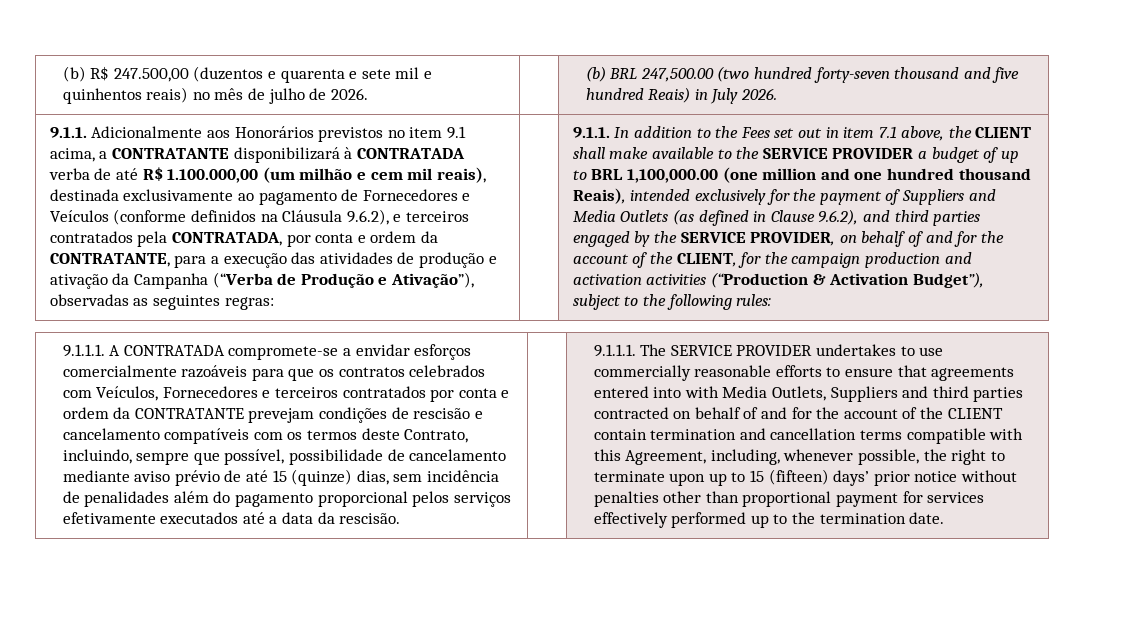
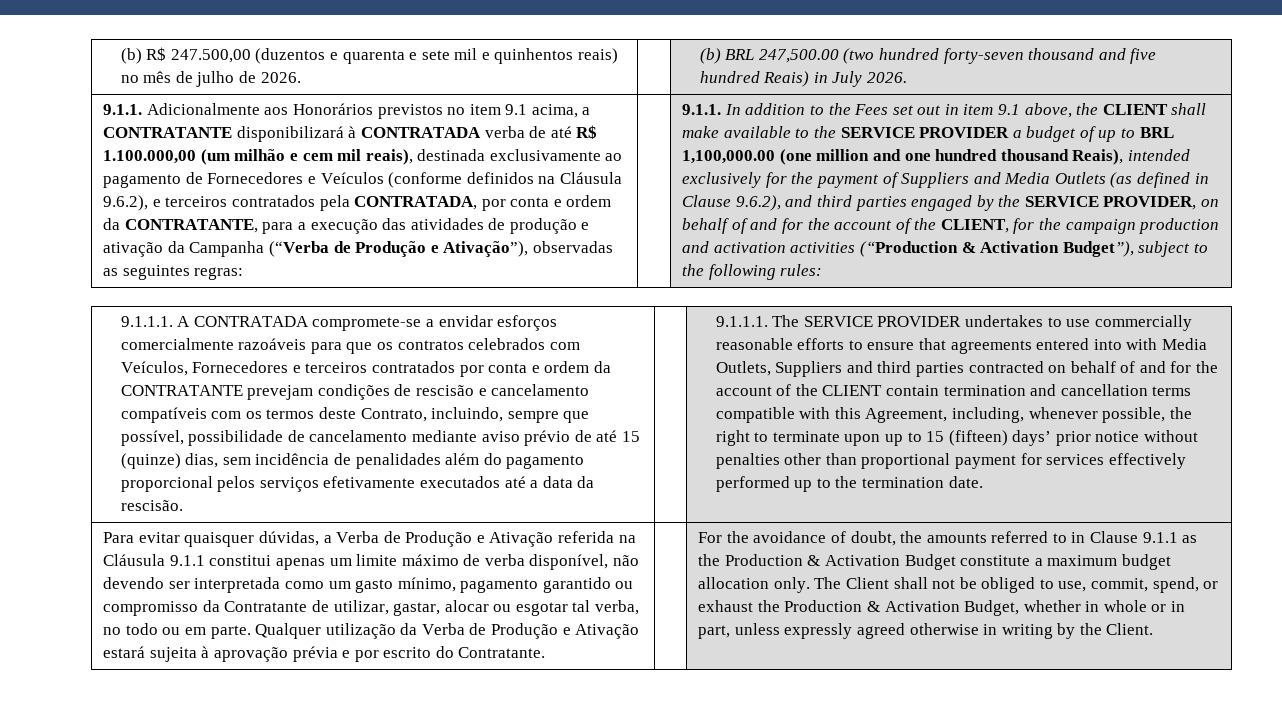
- 9.1.1. In addition to the Fees set out in item 7.1 above, the CLIENT shall make available to the SERVICE PROVIDER a budget of up to BRL 1,100,000.00 (one million and one hundred thousand Reais), intended exclusively for the payment of Suppliers and Media Outlets (as defined in Clause 9.6.2), and third parties engaged by the SERVICE PROVIDER, on behalf of and for the account of the CLIENT, for the campaign production and activation activities (“Production & Activation Budget”), subject to the following rules:
+ 9.1.1. In addition to the Fees set out in item 9.1 above, the CLIENT shall make available to the SERVICE PROVIDER a budget of up to BRL 1,100,000.00 (one million and one hundred thousand Reais), intended exclusively for the payment of Suppliers and Media Outlets (as defined in Clause 9.6.2), and third parties engaged by the SERVICE PROVIDER, on behalf of and for the account of the CLIENT, for the campaign production and activation activities (“Production & Activation Budget”), subject to the following rules:
+ Para evitar quaisquer dúvidas, a Verba de Produção e Ativação referida na Cláusula 9.1.1 constitui apenas um limite máximo de verba disponível, não devendo ser interpretada como um gasto mínimo, pagamento garantido ou compromisso da Contratante de utilizar, gastar, alocar ou esgotar tal verba, no todo ou em parte. Qualquer utilização da Verba de Produção e Ativação estará sujeita à aprovação prévia e por escrito do Contratante. | | For the avoidance of doubt, the amounts referred to in Clause 9.1.1 as the Production & Activation Budget constitute a maximum budget allocation only. The Client shall not be obliged to use, commit, spend, or exhaust the Production & Activation Budget, whether in whole or in part, unless expressly agreed otherwise in writing by the Client.

